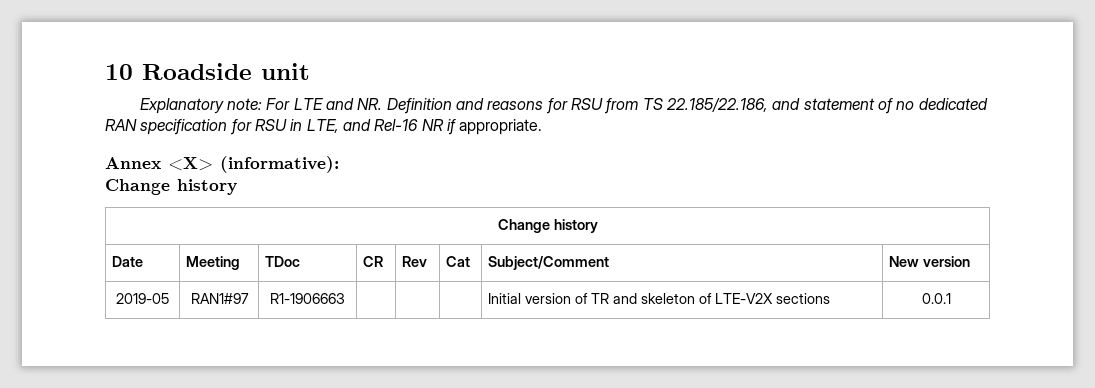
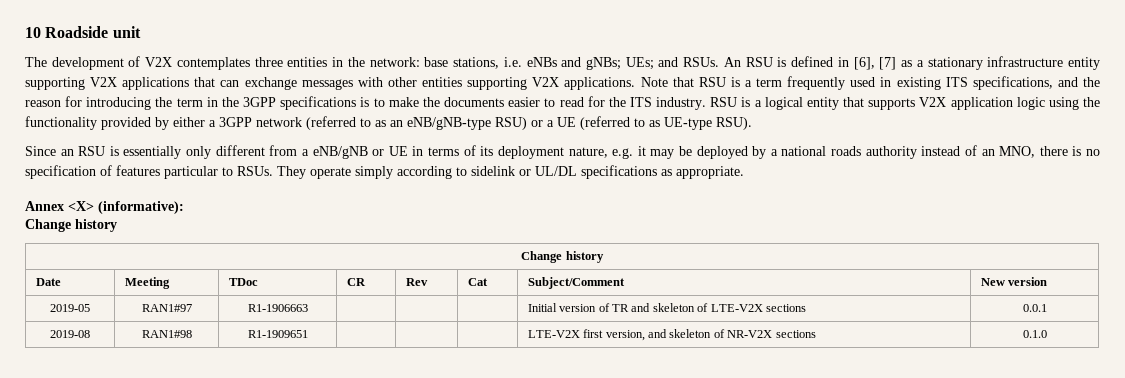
- Explanatory note: For LTE and NR. Definition and reasons for RSU from TS 22.185/22.186, and statement of no dedicated RAN specification for RSU in LTE, and Rel-16 NR if appropriate.
+ The development of V2X contemplates three entities in the network: base stations, i.e. eNBs and gNBs; UEs; and RSUs. An RSU is defined in [6], [7] as a stationary infrastructure entity supporting V2X applications that can exchange messages with other entities supporting V2X applications. Note that RSU is a term frequently used in existing ITS specifications, and the reason for introducing the term in the 3GPP specifications is to make the documents easier to read for the ITS industry. RSU is a logical entity that supports V2X application logic using the functionality provided by either a 3GPP network (referred to as an eNB/gNB-type RSU) or a UE (referred to as UE-type RSU).
+ Since an RSU is essentially only different from a eNB/gNB or UE in terms of its deployment nature, e.g. it may be deployed by a national roads authority instead of an MNO, there is no specification of features particular to RSUs. They operate simply according to sidelink or UL/DL specifications as appropriate.
+ 2019-08 | RAN1#98 | R1-1909651 | | | | LTE-V2X first version, and skeleton of NR-V2X sections | 0.1.0

